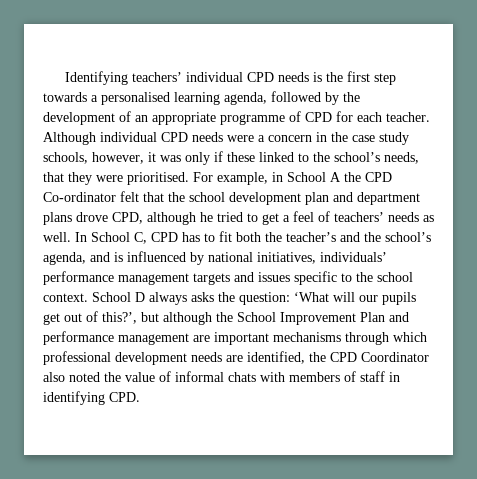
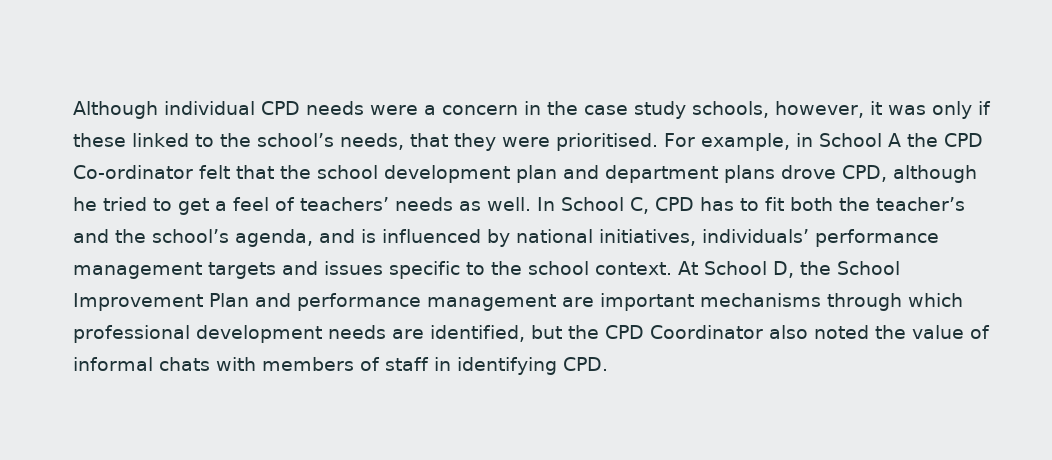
- Identifying teachers’ individual CPD needs is the first step towards a personalised learning agenda, followed by the development of an appropriate programme of CPD for each teacher.
- School D always asks the question: ‘What will our pupils get out of this?’, but although the School Improvement Plan and performance management are important mechanisms through which professional development needs are identified, the CPD Coordinator also noted the value of informal chats with members of staff in identifying CPD.
+ At School D, the School Improvement Plan and performance management are important mechanisms through which professional development needs are identified, but the CPD Coordinator also noted the value of informal chats with members of staff in identifying CPD.

